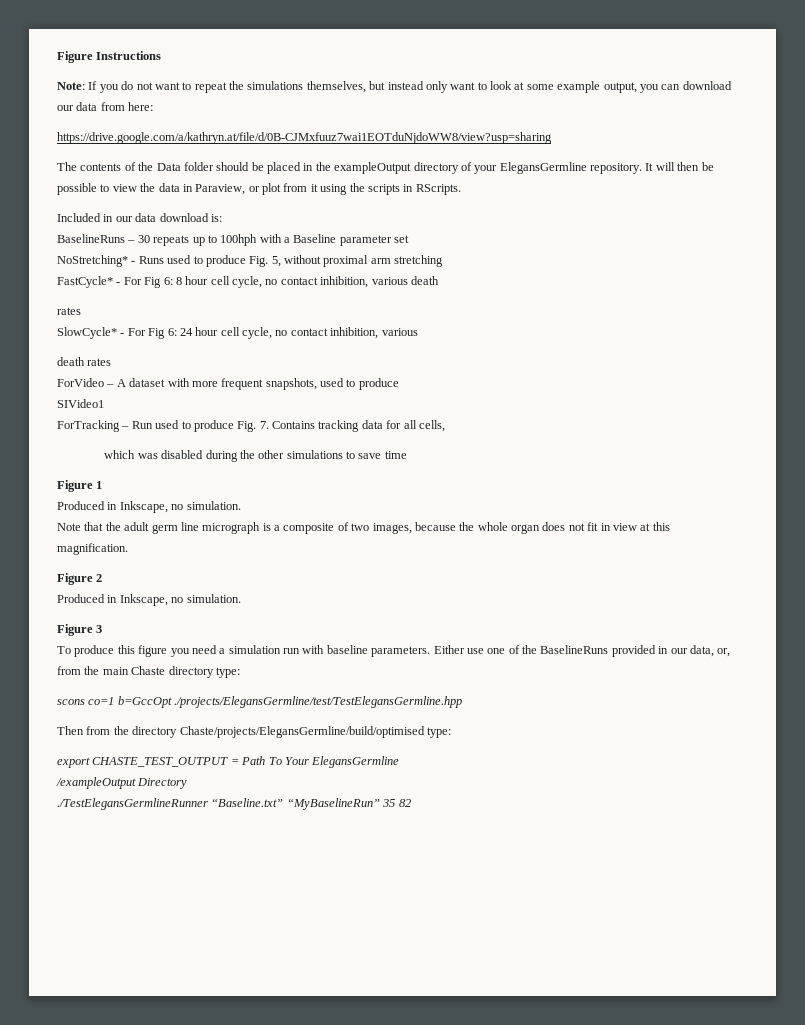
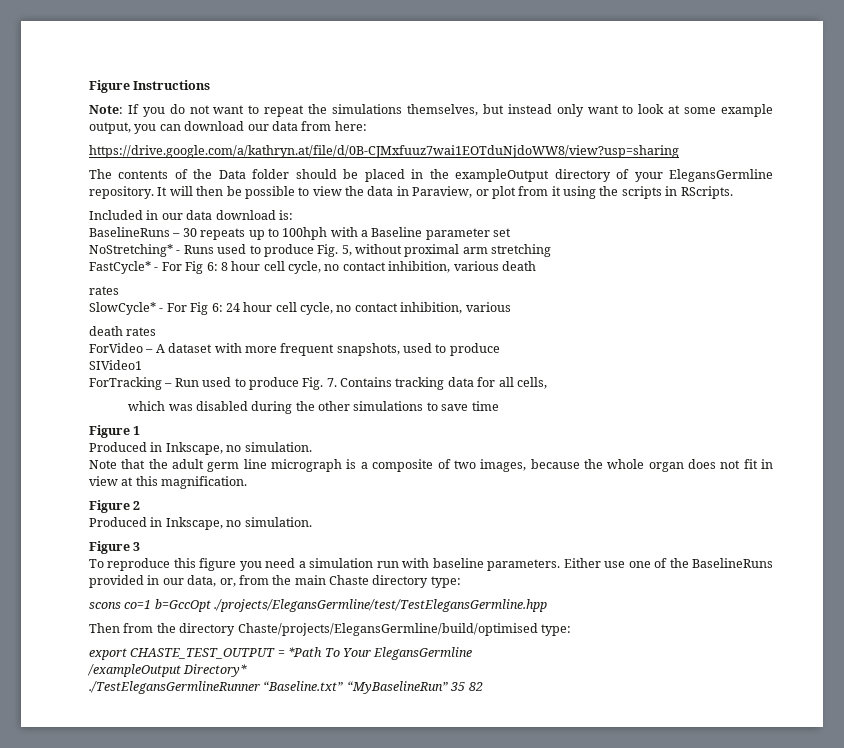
- To produce this figure you need a simulation run with baseline parameters.
+ To reproduce this figure you need a simulation run with baseline parameters.
- export CHASTE_TEST_OUTPUT = Path To Your ElegansGermline
+ export CHASTE_TEST_OUTPUT = *Path To Your ElegansGermline
- /exampleOutput Directory
+ /exampleOutput Directory*

